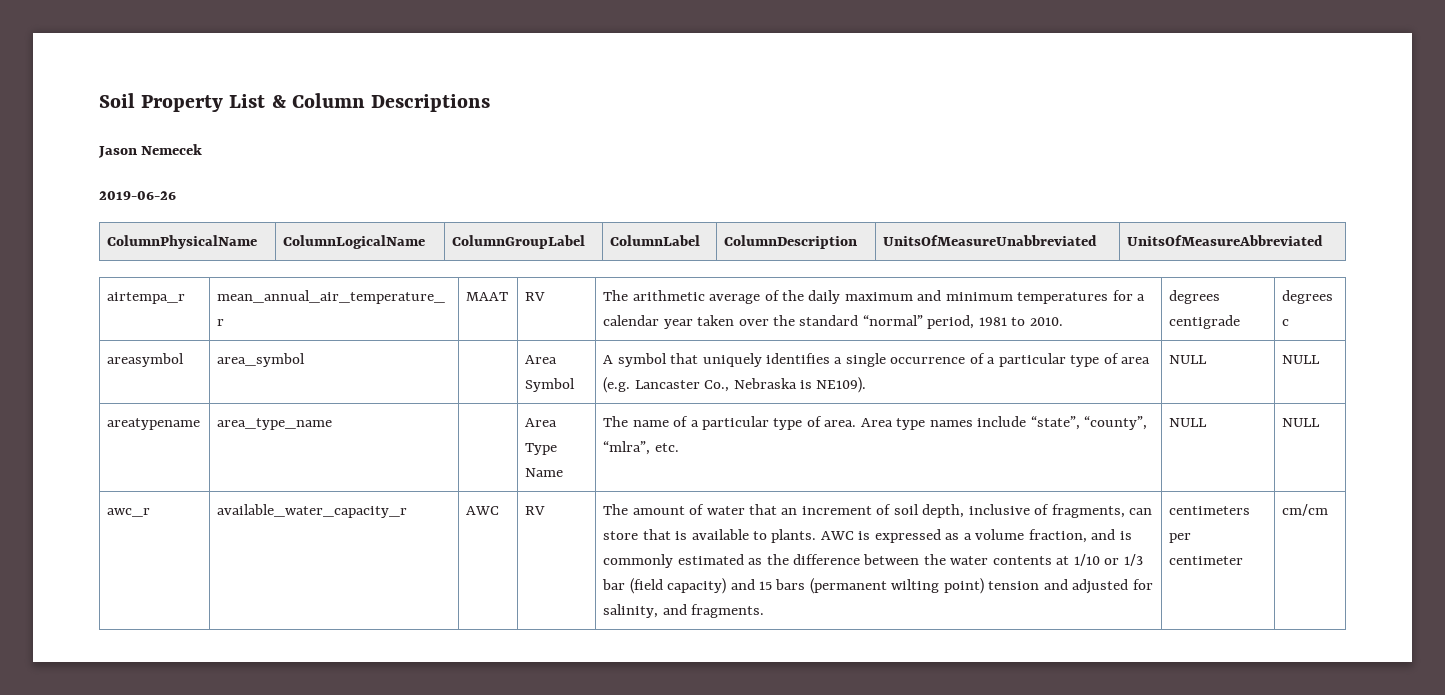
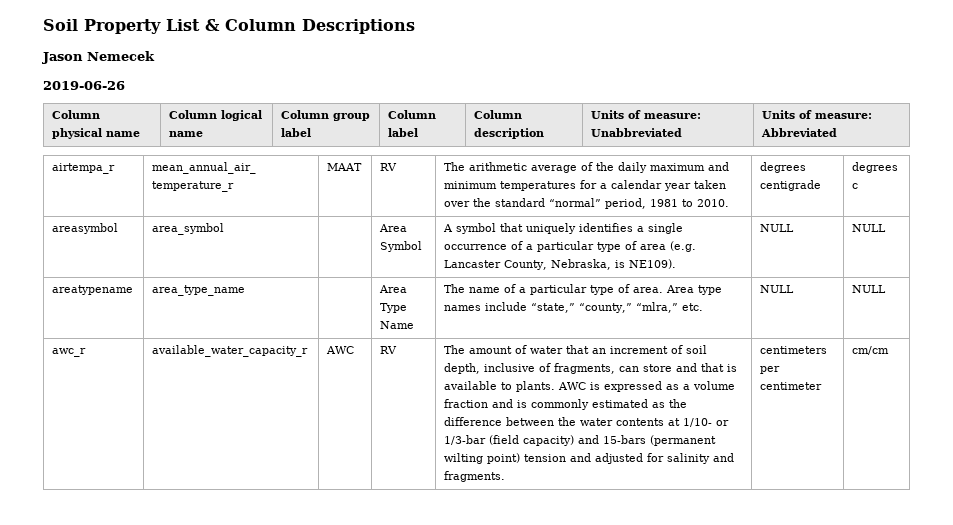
- ColumnPhysicalName | ColumnLogicalName | ColumnGroupLabel | ColumnLabel | ColumnDescription | UnitsOfMeasureUnabbreviated | UnitsOfMeasureAbbreviated
+ Column physical name | Column logical name | Column group label | Column label | Column description | Units of measure: Unabbreviated | Units of measure: Abbreviated
- areasymbol | area_symbol | | Area Symbol | A symbol that uniquely identifies a single occurrence of a particular type of area (e.g. Lancaster Co., Nebraska is NE109). | NULL | NULL
+ areasymbol | area_symbol | | Area Symbol | A symbol that uniquely identifies a single occurrence of a particular type of area (e.g. Lancaster County, Nebraska, is NE109). | NULL | NULL
- areatypename | area_type_name | | Area Type Name | The name of a particular type of area. Area type names include “state”, “county”, “mlra”, etc. | NULL | NULL
+ areatypename | area_type_name | | Area Type Name | The name of a particular type of area. Area type names include “state,” “county,” “mlra,” etc. | NULL | NULL
- The amount of water that an increment of soil depth, inclusive of fragments, can store that is available to plants.
+ The amount of water that an increment of soil depth, inclusive of fragments, can store and that is available to plants.
- AWC is expressed as a volume fraction, and is commonly estimated as the difference between the water contents at 1/10 or 1/3 bar (field capacity) and 15 bars (permanent wilting point) tension and adjusted for salinity, and fragments.
+ AWC is expressed as a volume fraction and is commonly estimated as the difference between the water contents at 1/10- or 1/3-bar (field capacity) and 15-bars (permanent wilting point) tension and adjusted for salinity and fragments.

